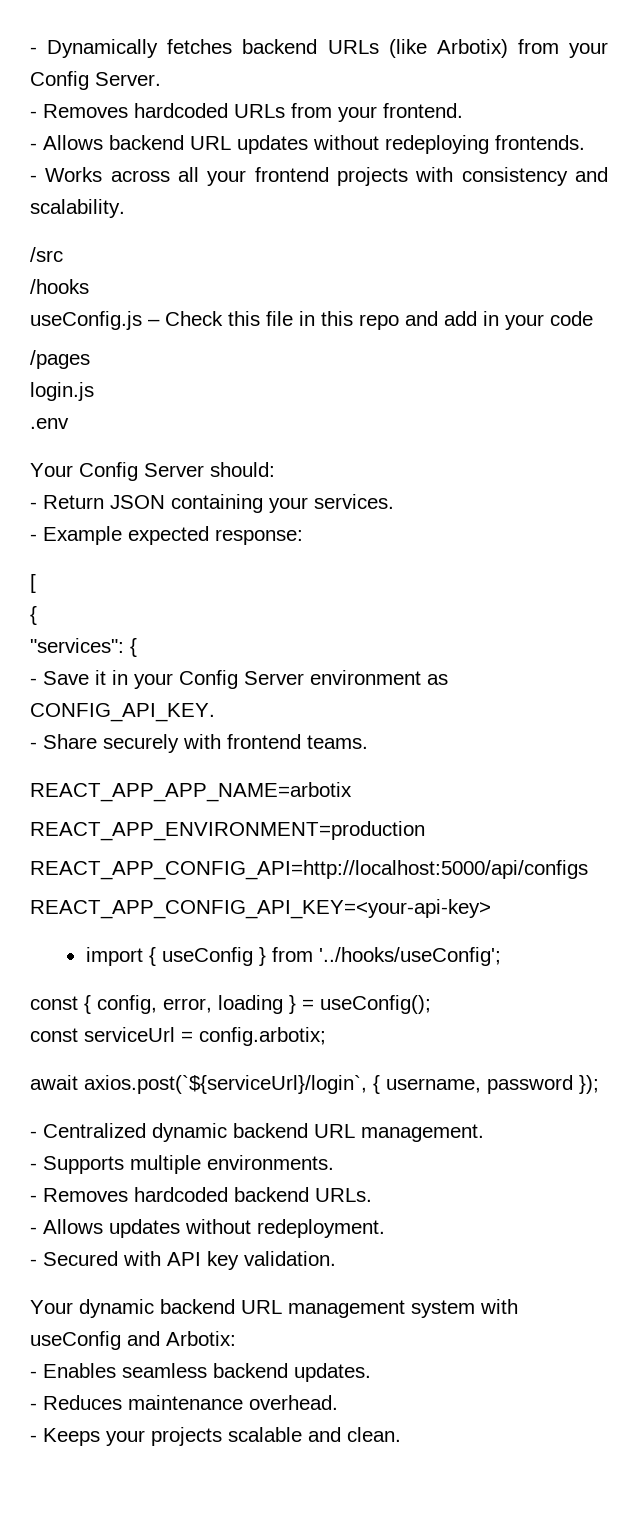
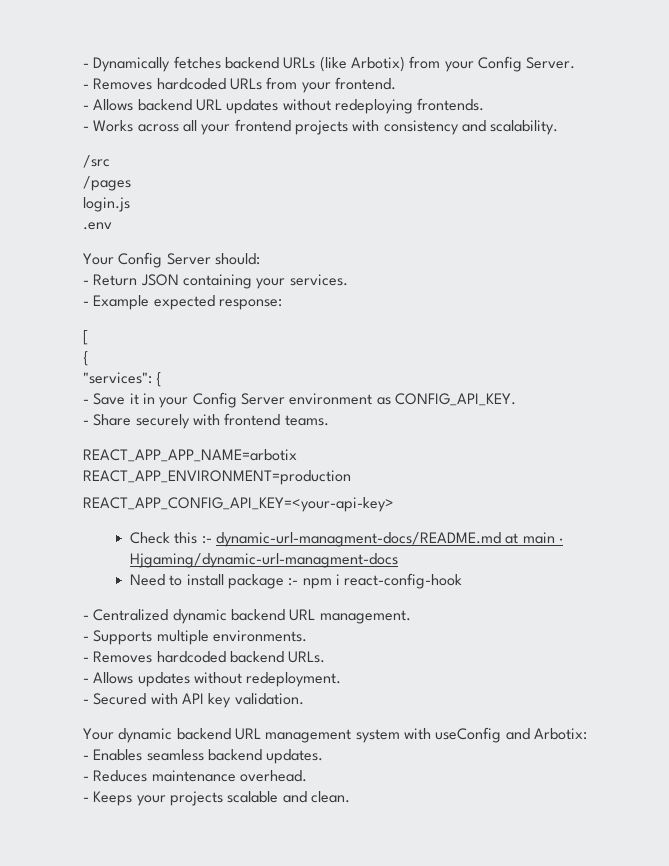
- /hooks
- useConfig.js – Check this file in this repo and add in your code
- REACT_APP_CONFIG_API=http://localhost:5000/api/configs
- import { useConfig } from '../hooks/useConfig';
- const { config, error, loading } = useConfig();
- const serviceUrl = config.arbotix;
- await axios.post(`${serviceUrl}/login`, { username, password });
+ Check this :- dynamic-url-managment-docs/README.md at main · Hjgaming/dynamic-url-managment-docs
+ Need to install package :- npm i react-config-hook

